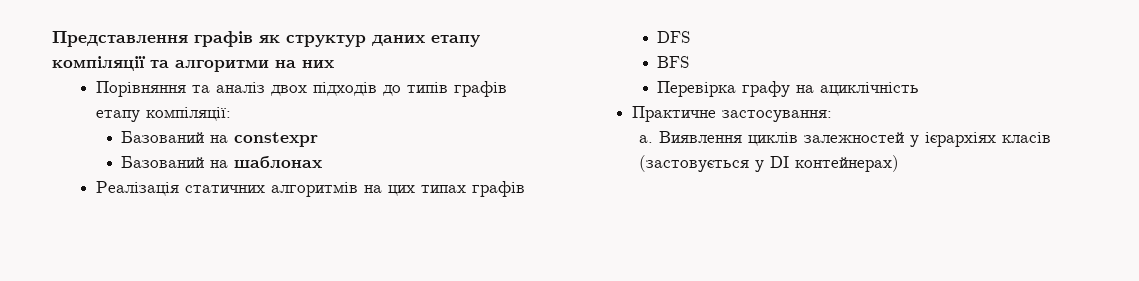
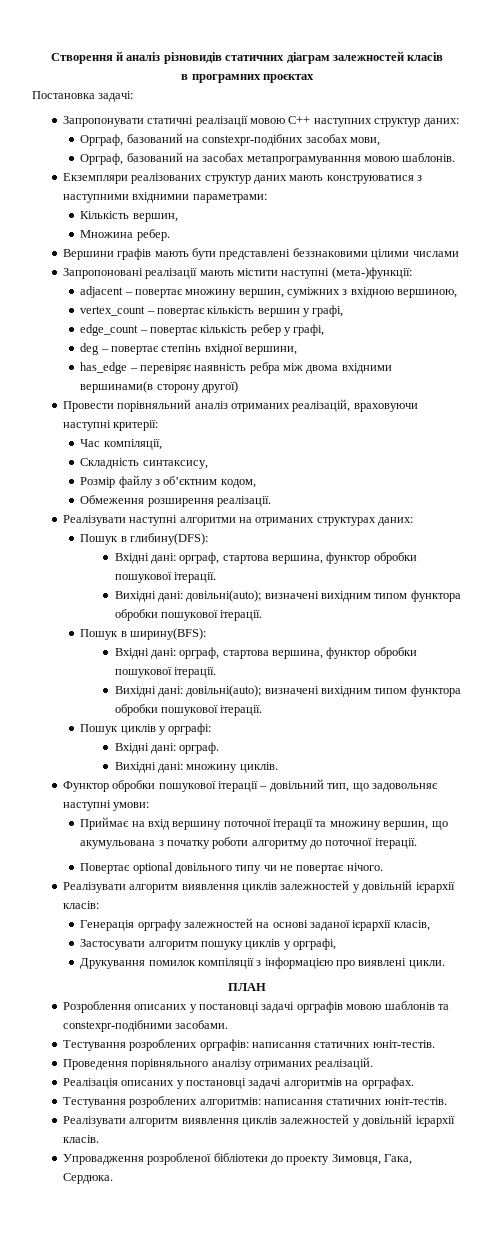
- Представлення графів як структур даних етапу компіляції та алгоритми на них
- Порівняння та аналіз двох підходів до типів графів етапу компіляції:
- Базований на constexpr
- Базований на шаблонах
- Реалізація статичних алгоритмів на цих типах графів
- DFS
- BFS
- Перевірка графу на ациклічність
- Практичне застосування:
- a. Виявлення циклів залежностей у ієрархіях класів (застовується у DI контейнерах)
+ Створення й аналіз різновидів статичних діаграм залежностей класів
+ в програмних проєктах
+ Постановка задачі:
+ Запропонувати статичні реалізації мовою С++ наступних структур даних:
+ Орграф, базований на constexpr-подібних засобах мови,
+ Орграф, базований на засобах метапрограмуванння мовою шаблонів.
+ Екземпляри реалізованих структур даних мають конструюватися з наступними вхіднимии параметрами:
+ Кількість вершин,
+ Множина ребер.
+ Вершини графів мають бути представлені беззнаковими цілими числами
+ Запропоновані реалізації мають містити наступні (мета-)функції:
+ adjacent – повертає множину вершин, суміжних з вхідною вершиною,
+ vertex_count – повертає кількість вершин у графі,
+ edge_count – повертає кількість ребер у графі,
+ deg – повертає степінь вхідної вершини,
+ has_edge – перевіряє наявність ребра між двома вхідними вершинами(в сторону другої)
+ Провести порівняльний аналіз отриманих реалізацій, враховуючи наступні критерії:
+ Час компіляції,
+ Складність синтаксису,
+ Розмір файлу з об’єктним кодом,
+ Обмеження розширення реалізації.
+ Реалізувати наступні алгоритми на отриманих структурах даних:
+ Пошук в глибину(DFS):
+ Вхідні дані: орграф, стартова вершина, функтор обробки пошукової ітерації.
+ Вихідні дані: довільні(auto); визначені вихідним типом функтора обробки пошукової ітерації.
+ Пошук в ширину(BFS):
+ Вхідні дані: орграф, стартова вершина, функтор обробки пошукової ітерації.
+ Вихідні дані: довільні(auto); визначені вихідним типом функтора обробки пошукової ітерації.
+ Пошук циклів у орграфі:
+ Вхідні дані: орграф.
+ Вихідні дані: множину циклів.
+ Функтор обробки пошукової ітерації – довільний тип, що задовольняє наступні умови:
+ Приймає на вхід вершину поточної ітерації та множину вершин, що акумульована з початку роботи алгоритму до поточної ітерації.
+ Повертає optional довільного типу чи не повертає нічого.
+ Реалізувати алгоритм виявлення циклів залежностей у довільній ієрархії класів:
+ Генерація орграфу залежностей на основі заданої ієрархії класів,
+ Застосувати алгоритм пошуку циклів у орграфі,
+ Друкування помилок компіляції з інформацією про виявлені цикли.
+ ПЛАН
+ Розроблення описаних у постановці задачі орграфів мовою шаблонів та constexpr-подібними засобами.
+ Тестування розроблених орграфів: написання статичних юніт-тестів.
+ Проведення порівняльного аналізу отриманих реалізацій.
+ Реалізація описаних у постановці задачі алгоритмів на орграфах.
+ Тестування розроблених алгоритмів: написання статичних юніт-тестів.
+ Реалізувати алгоритм виявлення циклів залежностей у довільній ієрархії класів.
+ Упровадження розробленої бібліотеки до проекту Зимовця, Гака, Сердюка.

